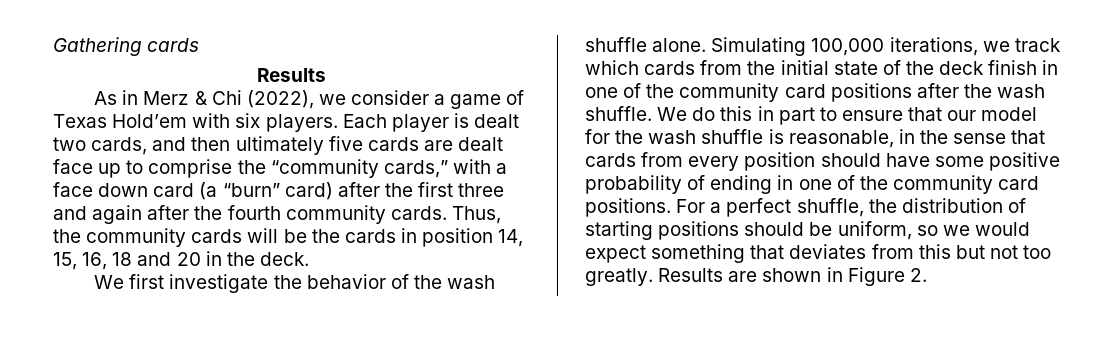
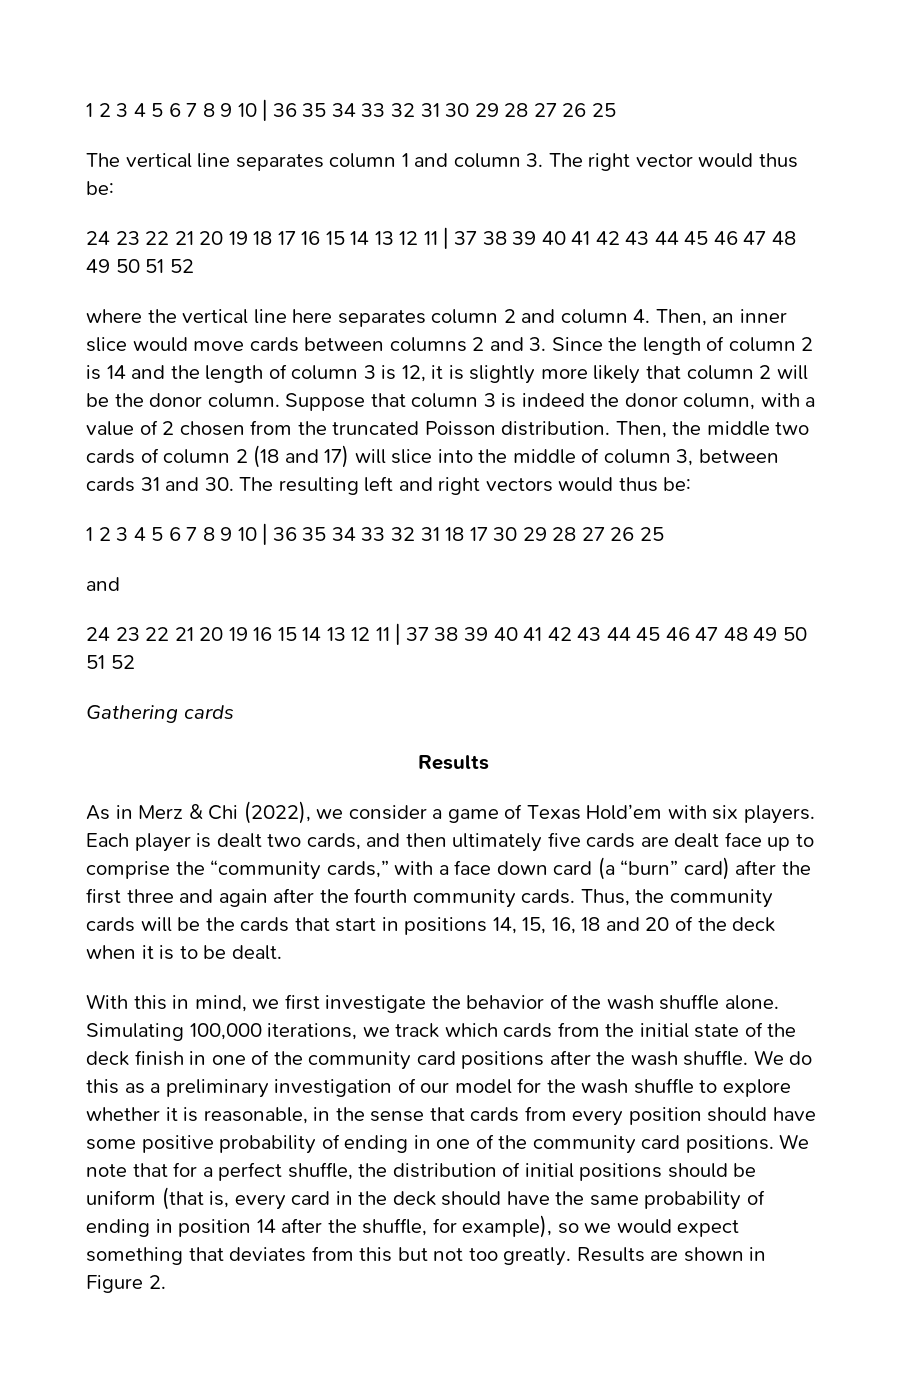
+ 1 2 3 4 5 6 7 8 9 10 | 36 35 34 33 32 31 30 29 28 27 26 25
+ The vertical line separates column 1 and column 3. The right vector would thus be:
+ 24 23 22 21 20 19 18 17 16 15 14 13 12 11 | 37 38 39 40 41 42 43 44 45 46 47 48 49 50 51 52
+ where the vertical line here separates column 2 and column 4. Then, an inner slice would move cards between columns 2 and 3. Since the length of column 2 is 14 and the length of column 3 is 12, it is slightly more likely that column 2 will be the donor column. Suppose that column 3 is indeed the donor column, with a value of 2 chosen from the truncated Poisson distribution. Then, the middle two cards of column 2 (18 and 17) will slice into the middle of column 3, between cards 31 and 30. The resulting left and right vectors would thus be:
+ 1 2 3 4 5 6 7 8 9 10 | 36 35 34 33 32 31 18 17 30 29 28 27 26 25
+ and
+ 24 23 22 21 20 19 16 15 14 13 12 11 | 37 38 39 40 41 42 43 44 45 46 47 48 49 50 51 52
- Thus, the community cards will be the cards in position 14, 15, 16, 18 and 20 in the deck.
- We first investigate the behavior of the wash shuffle alone.
+ Thus, the community cards will be the cards that start in positions 14, 15, 16, 18 and 20 of the deck when it is to be dealt.
+ With this in mind, we first investigate the behavior of the wash shuffle alone.
- We do this in part to ensure that our model for the wash shuffle is reasonable, in the sense that cards from every position should have some positive probability of ending in one of the community card positions.
+ We do this as a preliminary investigation of our model for the wash shuffle to explore whether it is reasonable, in the sense that cards from every position should have some positive probability of ending in one of the community card positions.
- For a perfect shuffle, the distribution of starting positions should be uniform, so we would expect something that deviates from this but not too greatly.
+ We note that for a perfect shuffle, the distribution of initial positions should be uniform (that is, every card in the deck should have the same probability of ending in position 14 after the shuffle, for example), so we would expect something that deviates from this but not too greatly.

